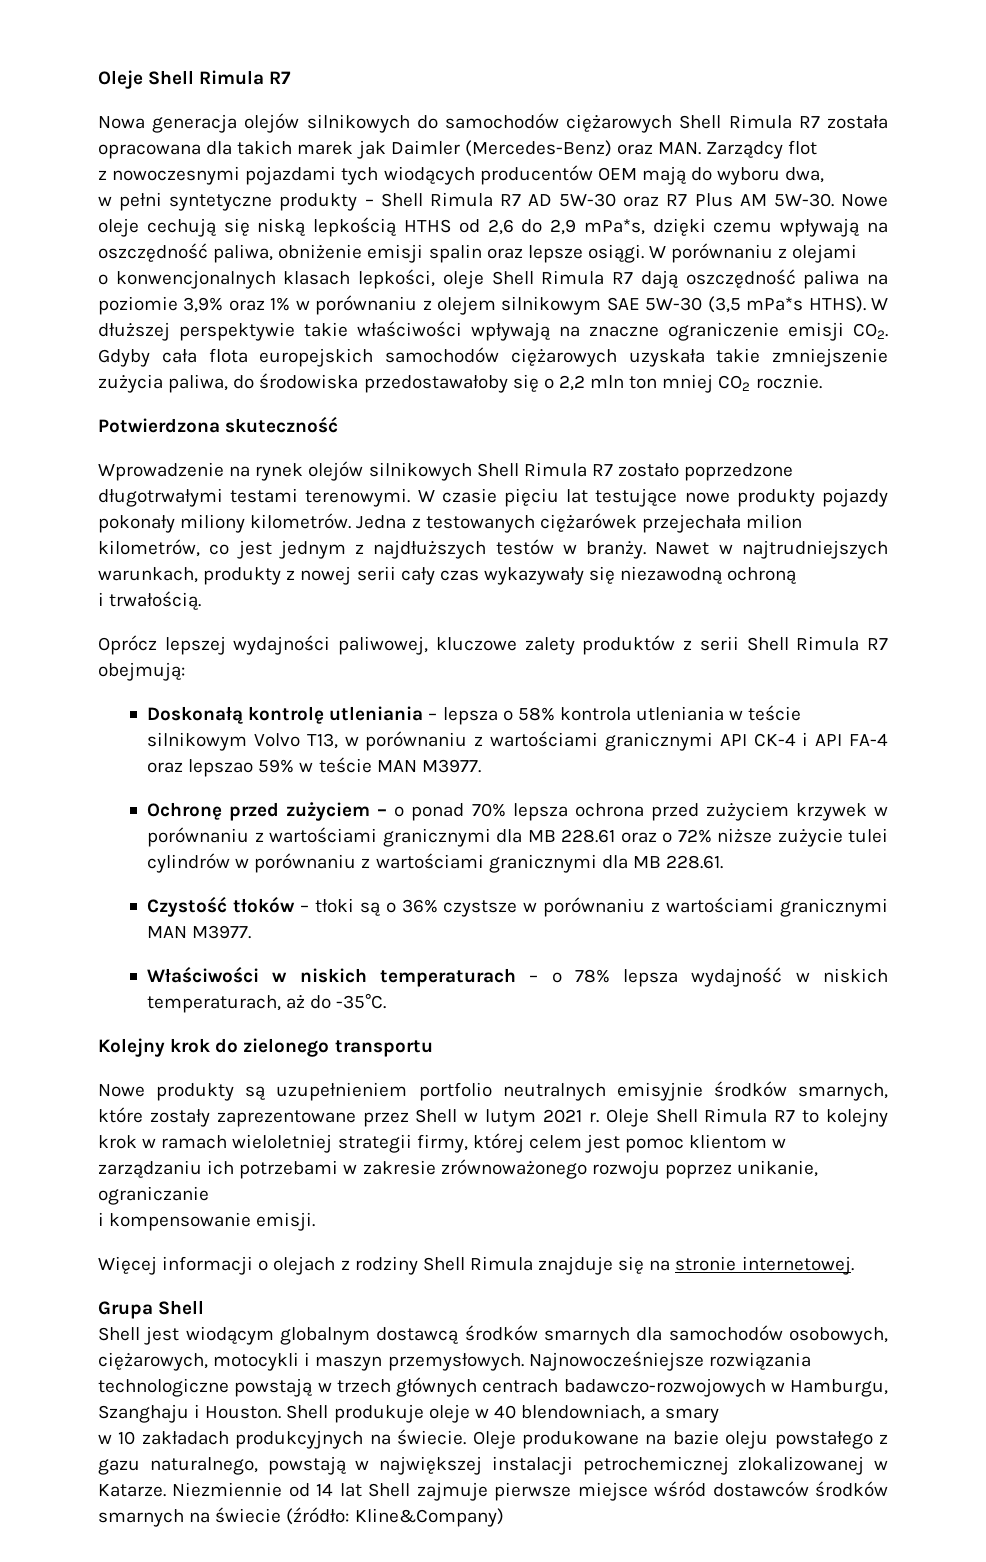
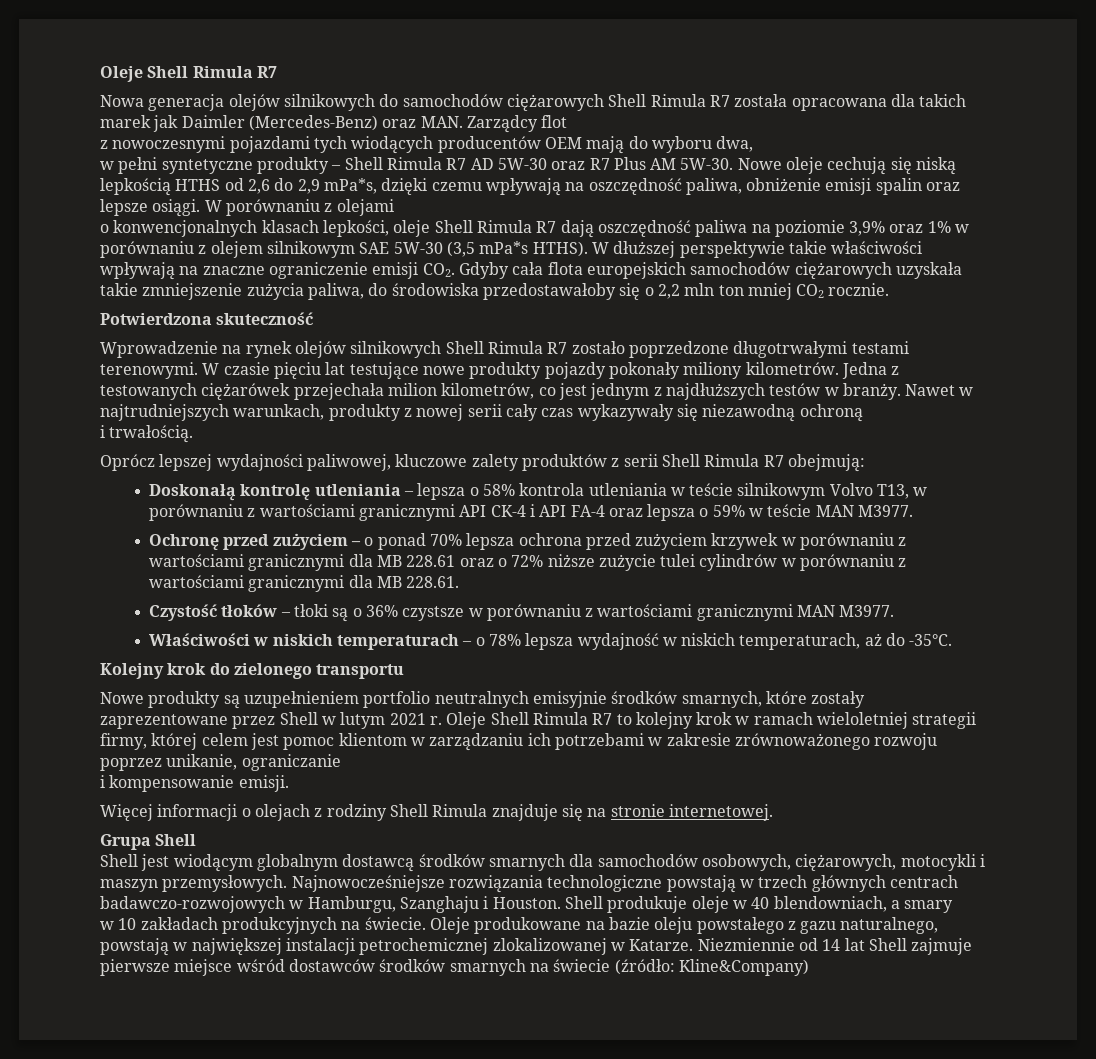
- Doskonałą kontrolę utleniania – lepsza o 58% kontrola utleniania w teście silnikowym Volvo T13, w porównaniu z wartościami granicznymi API CK-4 i API FA-4 oraz lepszao 59% w teście MAN M3977.
+ Doskonałą kontrolę utleniania – lepsza o 58% kontrola utleniania w teście silnikowym Volvo T13, w porównaniu z wartościami granicznymi API CK-4 i API FA-4 oraz lepsza o 59% w teście MAN M3977.

